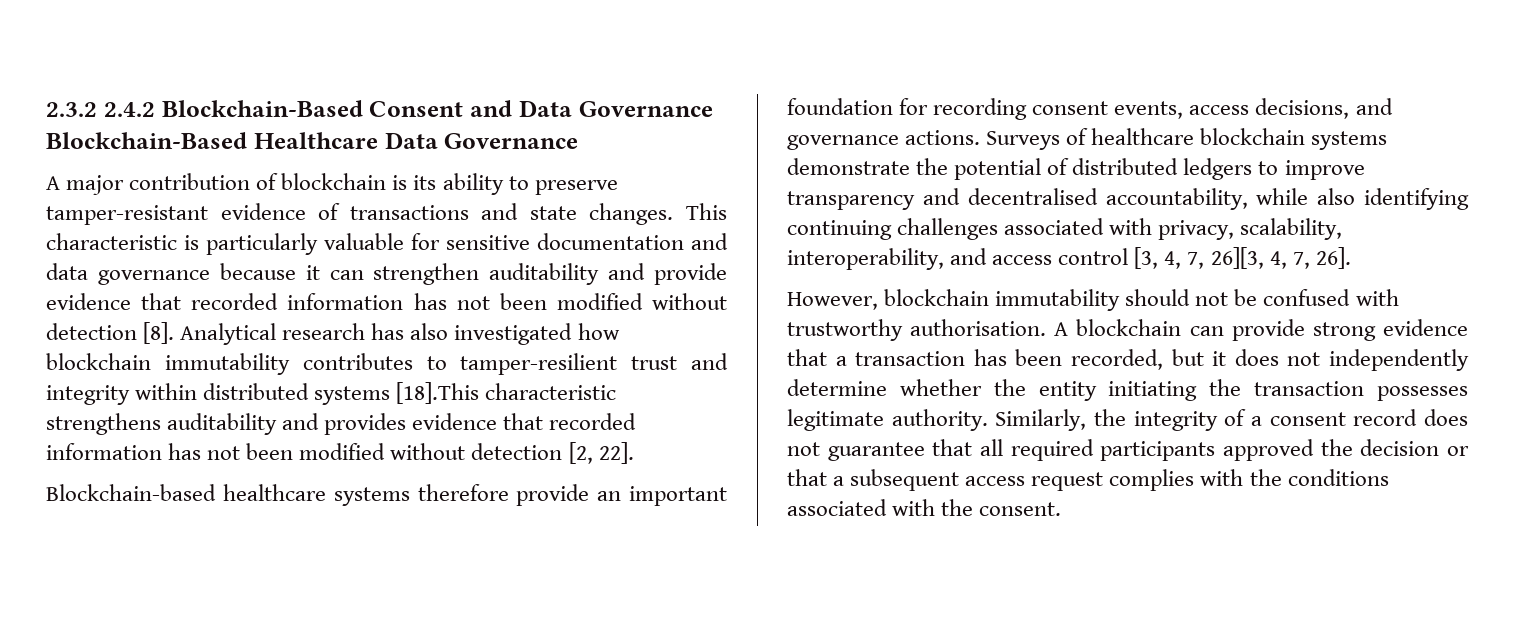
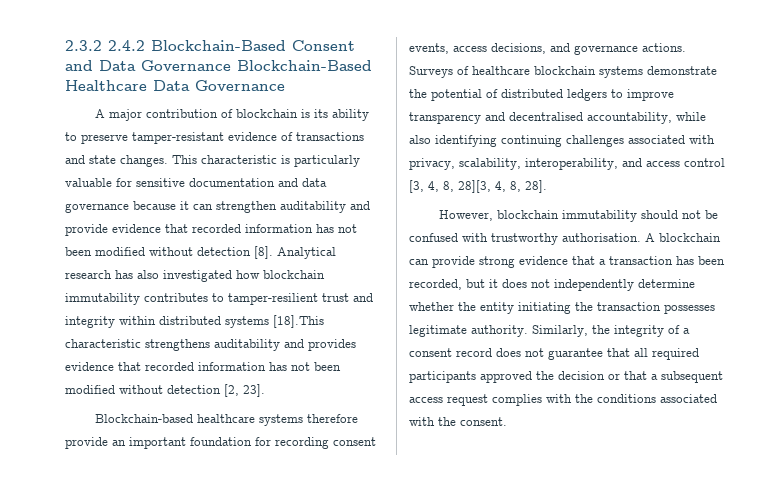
- Analytical research has also investigated how blockchain immutability contributes to tamper-resilient trust and integrity within distributed systems [18].This characteristic strengthens auditability and provides evidence that recorded information has not been modified without detection [2, 22].
+ Analytical research has also investigated how blockchain immutability contributes to tamper-resilient trust and integrity within distributed systems [18].This characteristic strengthens auditability and provides evidence that recorded information has not been modified without detection [2, 23].
- Surveys of healthcare blockchain systems demonstrate the potential of distributed ledgers to improve transparency and decentralised accountability, while also identifying continuing challenges associated with privacy, scalability, interoperability, and access control [3, 4, 7, 26][3, 4, 7, 26].
+ Surveys of healthcare blockchain systems demonstrate the potential of distributed ledgers to improve transparency and decentralised accountability, while also identifying continuing challenges associated with privacy, scalability, interoperability, and access control [3, 4, 8, 28][3, 4, 8, 28].

